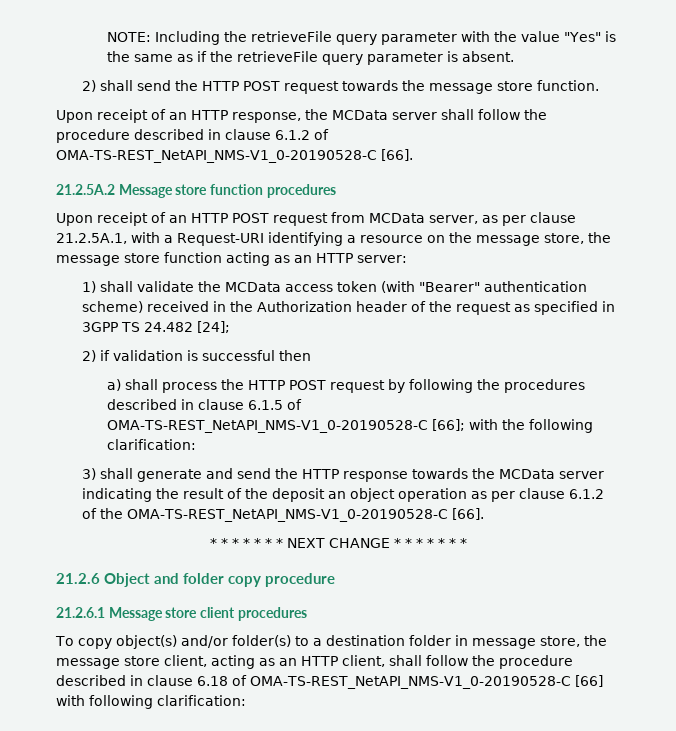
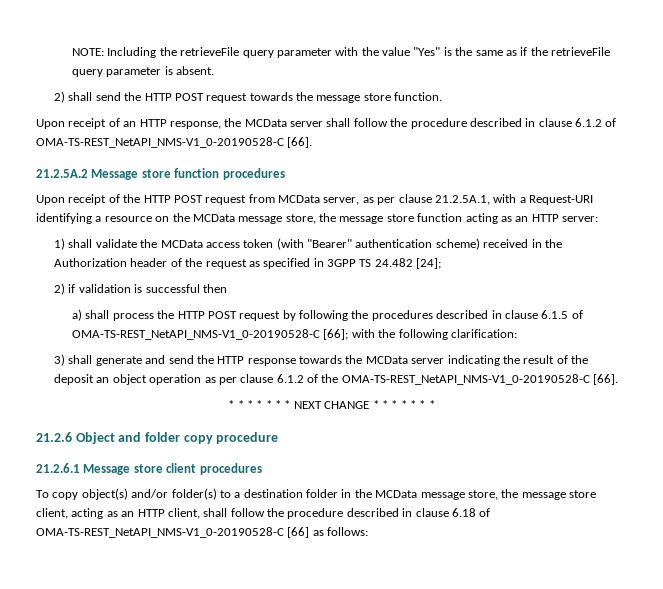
- Upon receipt of an HTTP POST request from MCData server, as per clause 21.2.5A.1, with a Request-URI identifying a resource on the message store, the message store function acting as an HTTP server:
+ Upon receipt of the HTTP POST request from MCData server, as per clause 21.2.5A.1, with a Request-URI identifying a resource on the MCData message store, the message store function acting as an HTTP server:
- To copy object(s) and/or folder(s) to a destination folder in message store, the message store client, acting as an HTTP client, shall follow the procedure described in clause 6.18 of OMA-TS-REST_NetAPI_NMS-V1_0-20190528-C [66] with following clarification:
+ To copy object(s) and/or folder(s) to a destination folder in the MCData message store, the message store client, acting as an HTTP client, shall follow the procedure described in clause 6.18 of OMA-TS-REST_NetAPI_NMS-V1_0-20190528-C [66] as follows:

